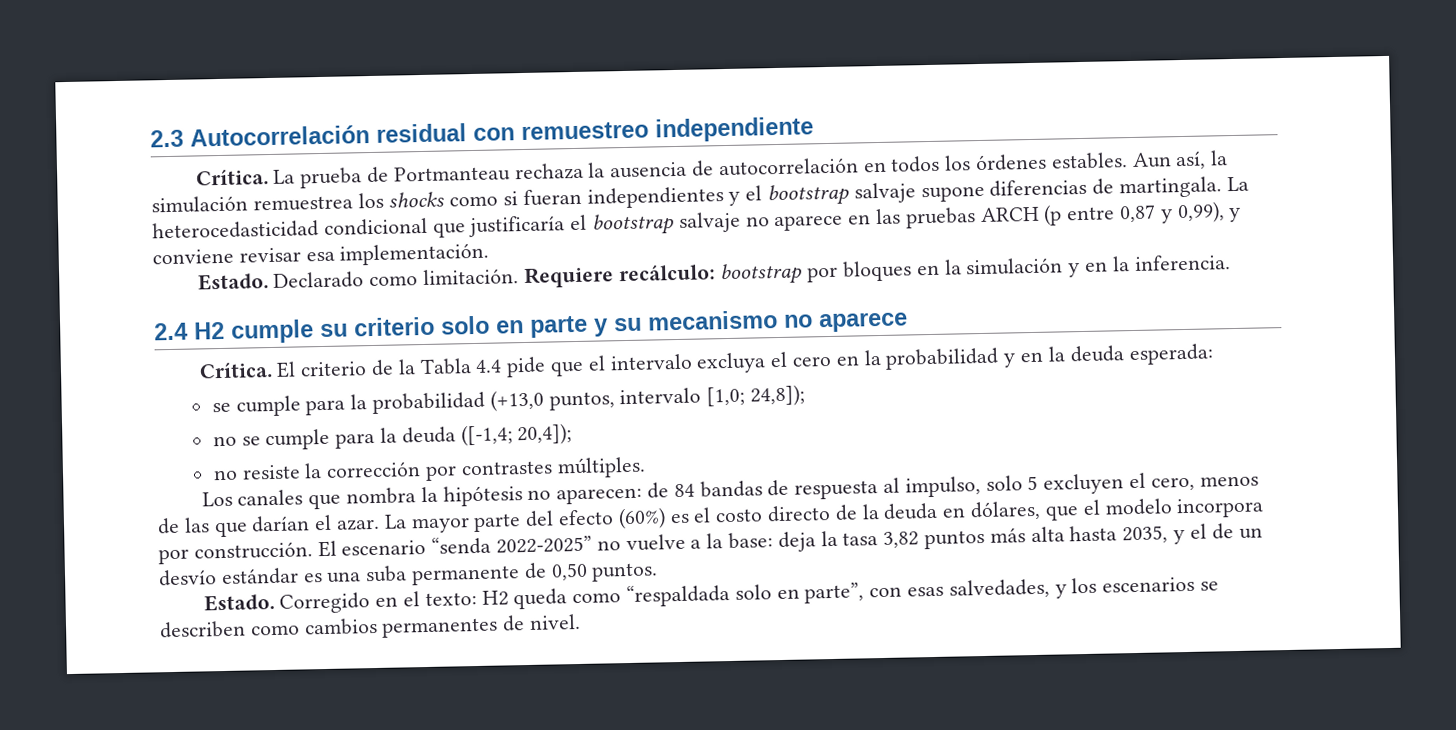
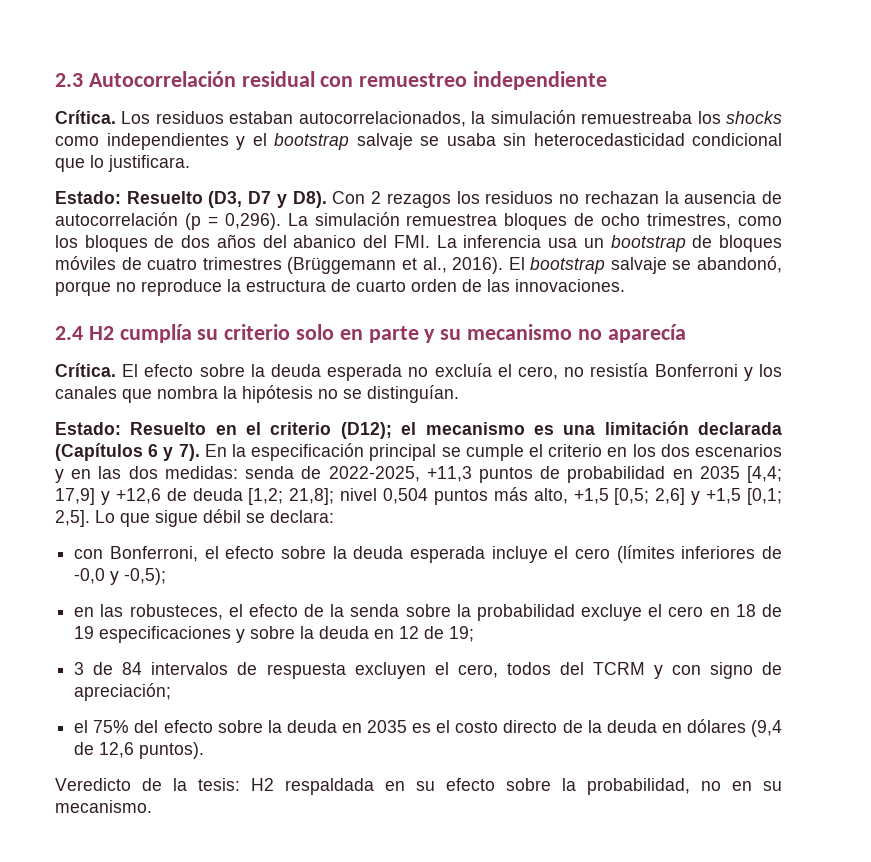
- La prueba de Portmanteau rechaza la ausencia de autocorrelación en todos los órdenes estables. Aun así, la simulación remuestrea los shocks como si fueran independientes y el bootstrap salvaje supone diferencias de martingala. La heterocedasticidad condicional que justificaría el bootstrap salvaje no aparece en las pruebas ARCH (p entre 0,87 y 0,99), y conviene revisar esa implementación.
- Estado. Declarado como limitación. Requiere recálculo: bootstrap por bloques en la simulación y en la inferencia.
+ Los residuos estaban autocorrelacionados, la simulación remuestreaba los shocks como independientes y el bootstrap salvaje se usaba sin heterocedasticidad condicional que lo justificara.
+ Estado: Resuelto (D3, D7 y D8). Con 2 rezagos los residuos no rechazan la ausencia de autocorrelación (p = 0,296). La simulación remuestrea bloques de ocho trimestres, como los bloques de dos años del abanico del FMI. La inferencia usa un bootstrap de bloques móviles de cuatro trimestres (Brüggemann et al., 2016). El bootstrap salvaje se abandonó, porque no reproduce la estructura de cuarto orden de las innovaciones.
- 2.4 H2 cumple su criterio solo en parte y su mecanismo no aparece
+ 2.4 H2 cumplía su criterio solo en parte y su mecanismo no aparecía
- El criterio de la Tabla 4.4 pide que el intervalo excluya el cero en la probabilidad y en la deuda esperada:
- se cumple para la probabilidad (+13,0 puntos, intervalo [1,0; 24,8]);
- no se cumple para la deuda ([-1,4; 20,4]);
- no resiste la corrección por contrastes múltiples.
- Los canales que nombra la hipótesis no aparecen: de 84 bandas de respuesta al impulso, solo 5 excluyen el cero, menos de las que darían el azar. La mayor parte del efecto (60%) es el costo directo de la deuda en dólares, que el modelo incorpora por construcción. El escenario “senda 2022-2025” no vuelve a la base: deja la tasa 3,82 puntos más alta hasta 2035, y el de un desvío estándar es una suba permanente de 0,50 puntos.
- Estado. Corregido en el texto: H2 queda como “respaldada solo en parte”, con esas salvedades, y los escenarios se describen como cambios permanentes de nivel.
+ El efecto sobre la deuda esperada no excluía el cero, no resistía Bonferroni y los canales que nombra la hipótesis no se distinguían.
+ Estado: Resuelto en el criterio (D12); el mecanismo es una limitación declarada (Capítulos 6 y 7). En la especificación principal se cumple el criterio en los dos escenarios y en las dos medidas: senda de 2022-2025, +11,3 puntos de probabilidad en 2035 [4,4; 17,9] y +12,6 de deuda [1,2; 21,8]; nivel 0,504 puntos más alto, +1,5 [0,5; 2,6] y +1,5 [0,1; 2,5]. Lo que sigue débil se declara:
+ con Bonferroni, el efecto sobre la deuda esperada incluye el cero (límites inferiores de -0,0 y -0,5);
+ en las robusteces, el efecto de la senda sobre la probabilidad excluye el cero en 18 de 19 especificaciones y sobre la deuda en 12 de 19;
+ 3 de 84 intervalos de respuesta excluyen el cero, todos del TCRM y con signo de apreciación;
+ el 75% del efecto sobre la deuda en 2035 es el costo directo de la deuda en dólares (9,4 de 12,6 puntos).
+ Veredicto de la tesis: H2 respaldada en su efecto sobre la probabilidad, no en su mecanismo.

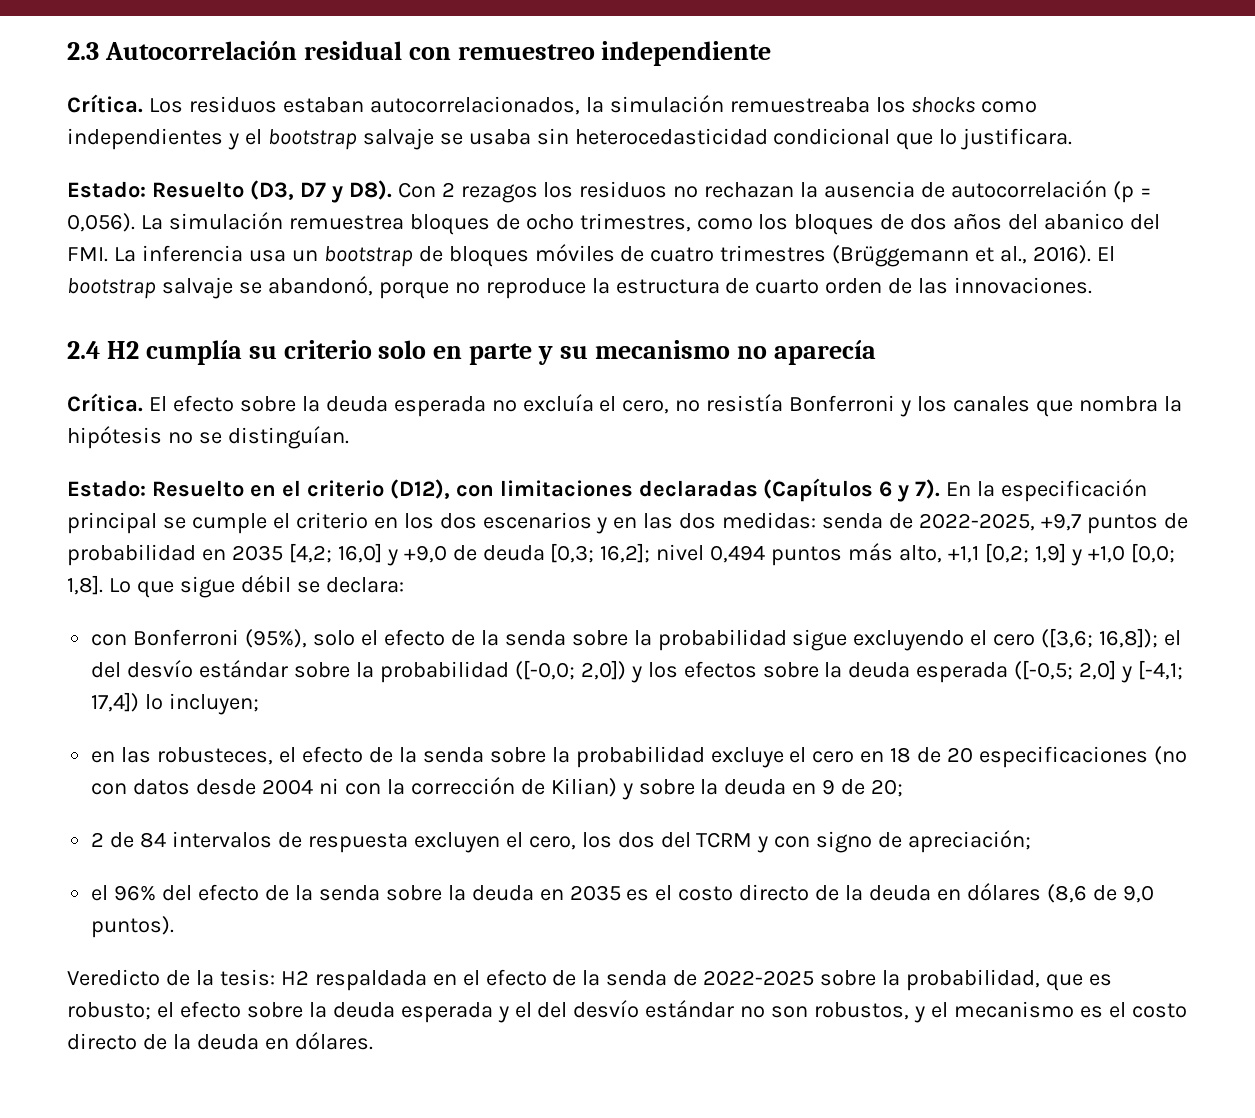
- Estado: Resuelto (D3, D7 y D8). Con 2 rezagos los residuos no rechazan la ausencia de autocorrelación (p = 0,296).
+ Estado: Resuelto (D3, D7 y D8). Con 2 rezagos los residuos no rechazan la ausencia de autocorrelación (p = 0,056).
- Estado: Resuelto en el criterio (D12); el mecanismo es una limitación declarada (Capítulos 6 y 7).
+ Estado: Resuelto en el criterio (D12), con limitaciones declaradas (Capítulos 6 y 7).
- En la especificación principal se cumple el criterio en los dos escenarios y en las dos medidas: senda de 2022-2025, +11,3 puntos de probabilidad en 2035 [4,4; 17,9] y +12,6 de deuda [1,2; 21,8]; nivel 0,504 puntos más alto, +1,5 [0,5; 2,6] y +1,5 [0,1; 2,5].
+ En la especificación principal se cumple el criterio en los dos escenarios y en las dos medidas: senda de 2022-2025, +9,7 puntos de probabilidad en 2035 [4,2; 16,0] y +9,0 de deuda [0,3; 16,2]; nivel 0,494 puntos más alto, +1,1 [0,2; 1,9] y +1,0 [0,0; 1,8].
- con Bonferroni, el efecto sobre la deuda esperada incluye el cero (límites inferiores de -0,0 y -0,5);
+ con Bonferroni (95%), solo el efecto de la senda sobre la probabilidad sigue excluyendo el cero ([3,6; 16,8]); el del desvío estándar sobre la probabilidad ([-0,0; 2,0]) y los efectos sobre la deuda esperada ([-0,5; 2,0] y [-4,1; 17,4]) lo incluyen;
- en las robusteces, el efecto de la senda sobre la probabilidad excluye el cero en 18 de 19 especificaciones y sobre la deuda en 12 de 19;
- 3 de 84 intervalos de respuesta excluyen el cero, todos del TCRM y con signo de apreciación;
+ en las robusteces, el efecto de la senda sobre la probabilidad excluye el cero en 18 de 20 especificaciones (no con datos desde 2004 ni con la corrección de Kilian) y sobre la deuda en 9 de 20;
+ 2 de 84 intervalos de respuesta excluyen el cero, los dos del TCRM y con signo de apreciación;
- el 75% del efecto sobre la deuda en 2035 es el costo directo de la deuda en dólares (9,4 de 12,6 puntos).
+ el 96% del efecto de la senda sobre la deuda en 2035 es el costo directo de la deuda en dólares (8,6 de 9,0 puntos).
- Veredicto de la tesis: H2 respaldada en su efecto sobre la probabilidad, no en su mecanismo.
+ Veredicto de la tesis: H2 respaldada en el efecto de la senda de 2022-2025 sobre la probabilidad, que es robusto; el efecto sobre la deuda esperada y el del desvío estándar no son robustos, y el mecanismo es el costo directo de la deuda en dólares.

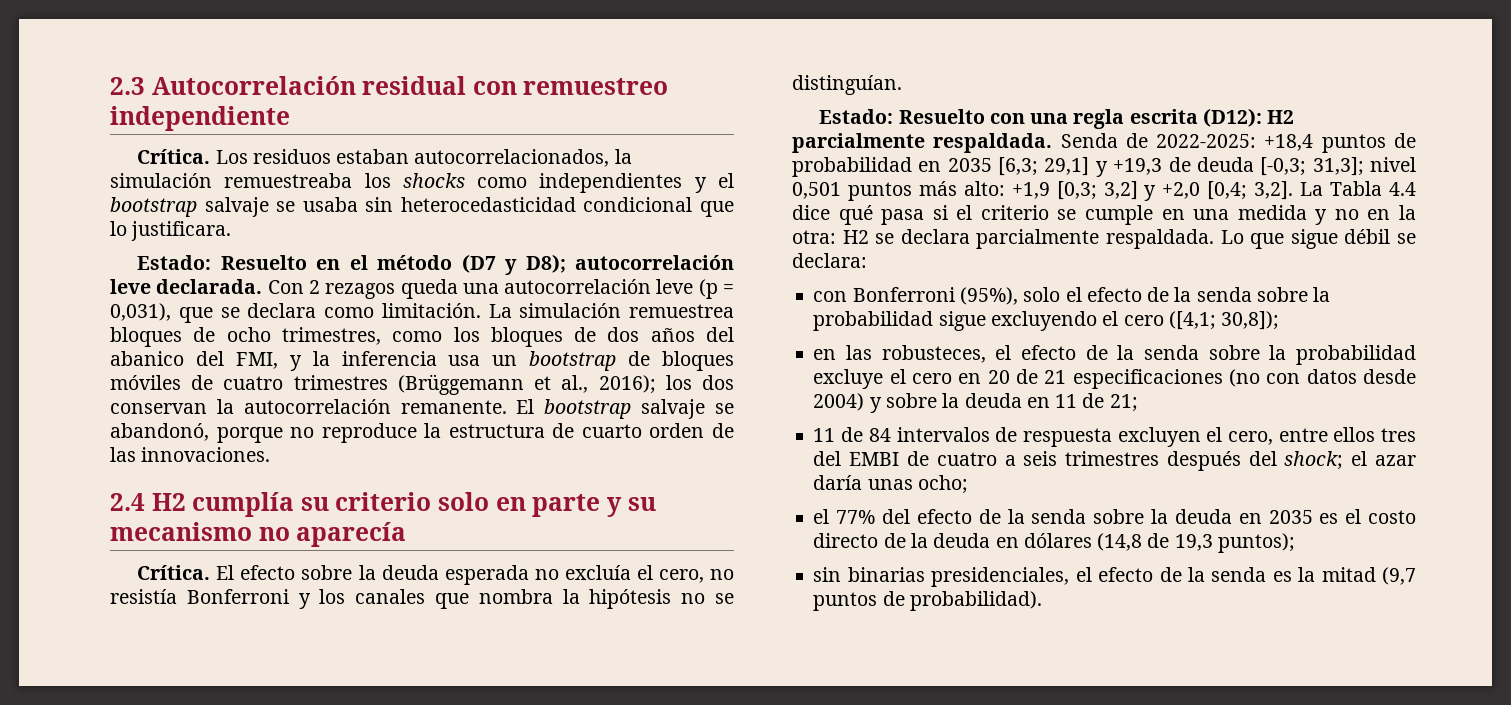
- Estado: Resuelto (D3, D7 y D8). Con 2 rezagos los residuos no rechazan la ausencia de autocorrelación (p = 0,056).
+ Estado: Resuelto en el método (D7 y D8); autocorrelación leve declarada. Con 2 rezagos queda una autocorrelación leve (p = 0,031), que se declara como limitación.
- La simulación remuestrea bloques de ocho trimestres, como los bloques de dos años del abanico del FMI. La inferencia usa un bootstrap de bloques móviles de cuatro trimestres (Brüggemann et al., 2016).
+ La simulación remuestrea bloques de ocho trimestres, como los bloques de dos años del abanico del FMI, y la inferencia usa un bootstrap de bloques móviles de cuatro trimestres (Brüggemann et al., 2016); los dos conservan la autocorrelación remanente.
- Estado: Resuelto en el criterio (D12), con limitaciones declaradas (Capítulos 6 y 7). En la especificación principal se cumple el criterio en los dos escenarios y en las dos medidas: senda de 2022-2025, +9,7 puntos de probabilidad en 2035 [4,2; 16,0] y +9,0 de deuda [0,3; 16,2]; nivel 0,494 puntos más alto, +1,1 [0,2; 1,9] y +1,0 [0,0; 1,8].
+ Estado: Resuelto con una regla escrita (D12): H2 parcialmente respaldada. Senda de 2022-2025: +18,4 puntos de probabilidad en 2035 [6,3; 29,1] y +19,3 de deuda [-0,3; 31,3]; nivel 0,501 puntos más alto: +1,9 [0,3; 3,2] y +2,0 [0,4; 3,2]. La Tabla 4.4 dice qué pasa si el criterio se cumple en una medida y no en la otra: H2 se declara parcialmente respaldada.
- con Bonferroni (95%), solo el efecto de la senda sobre la probabilidad sigue excluyendo el cero ([3,6; 16,8]); el del desvío estándar sobre la probabilidad ([-0,0; 2,0]) y los efectos sobre la deuda esperada ([-0,5; 2,0] y [-4,1; 17,4]) lo incluyen;
+ con Bonferroni (95%), solo el efecto de la senda sobre la probabilidad sigue excluyendo el cero ([4,1; 30,8]);
- en las robusteces, el efecto de la senda sobre la probabilidad excluye el cero en 18 de 20 especificaciones (no con datos desde 2004 ni con la corrección de Kilian) y sobre la deuda en 9 de 20;
- 2 de 84 intervalos de respuesta excluyen el cero, los dos del TCRM y con signo de apreciación;
- el 96% del efecto de la senda sobre la deuda en 2035 es el costo directo de la deuda en dólares (8,6 de 9,0 puntos).
- Veredicto de la tesis: H2 respaldada en el efecto de la senda de 2022-2025 sobre la probabilidad, que es robusto; el efecto sobre la deuda esperada y el del desvío estándar no son robustos, y el mecanismo es el costo directo de la deuda en dólares.
+ en las robusteces, el efecto de la senda sobre la probabilidad excluye el cero en 20 de 21 especificaciones (no con datos desde 2004) y sobre la deuda en 11 de 21;
+ 11 de 84 intervalos de respuesta excluyen el cero, entre ellos tres del EMBI de cuatro a seis trimestres después del shock; el azar daría unas ocho;
+ el 77% del efecto de la senda sobre la deuda en 2035 es el costo directo de la deuda en dólares (14,8 de 19,3 puntos);
+ sin binarias presidenciales, el efecto de la senda es la mitad (9,7 puntos de probabilidad).

